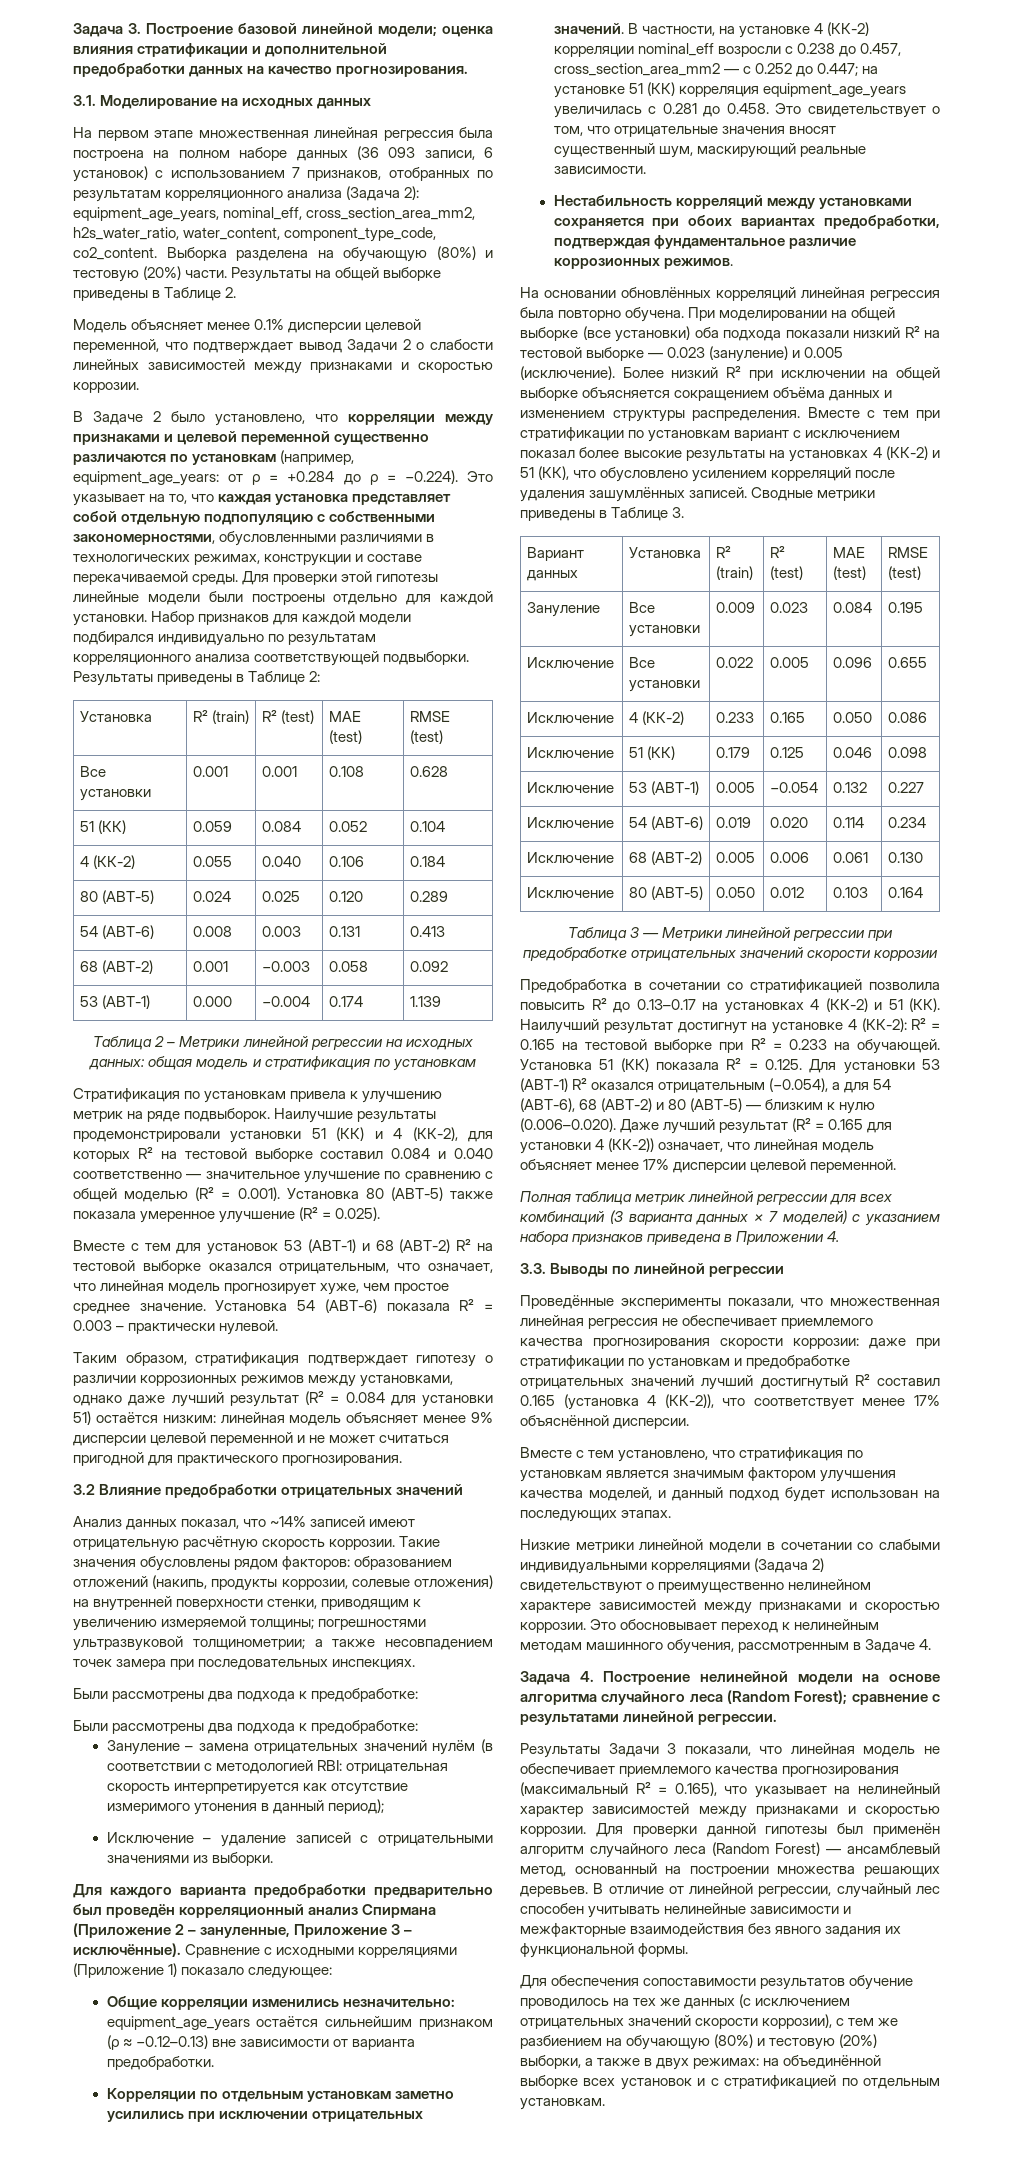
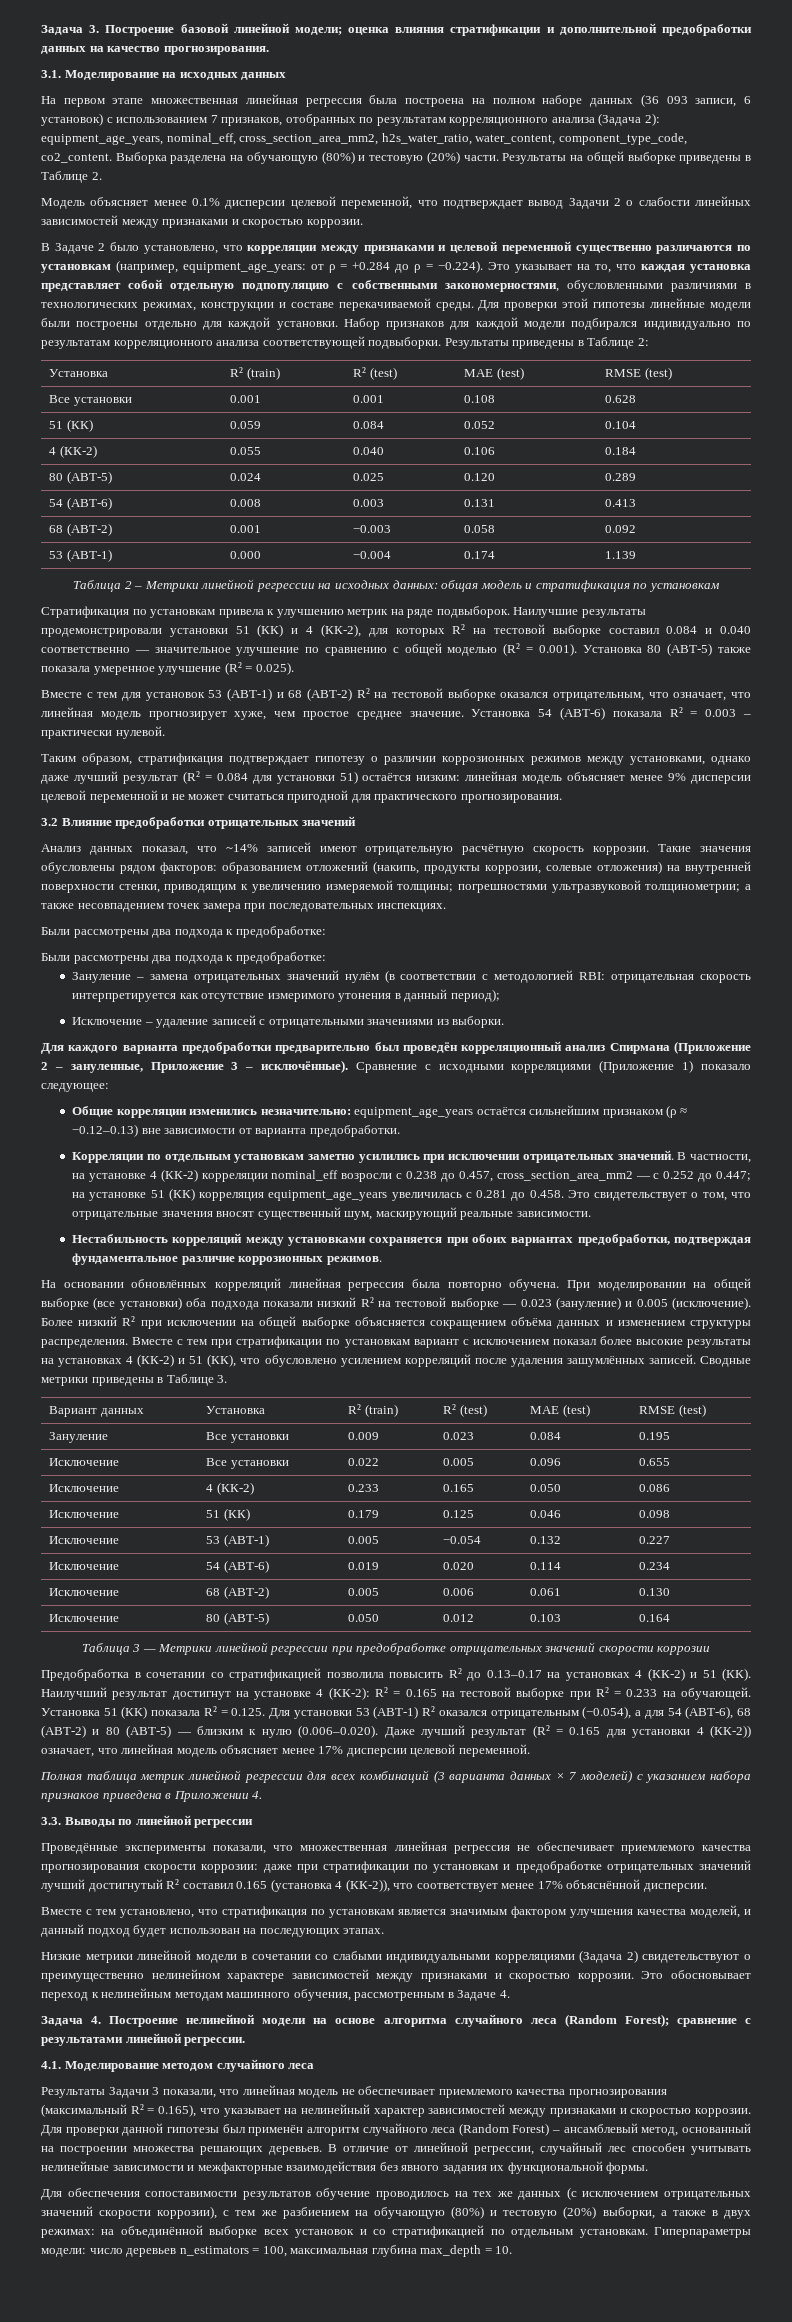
+ 4.1. Моделирование методом случайного леса
- Для проверки данной гипотезы был применён алгоритм случайного леса (Random Forest) — ансамблевый метод, основанный на построении множества решающих деревьев.
+ Для проверки данной гипотезы был применён алгоритм случайного леса (Random Forest) – ансамблевый метод, основанный на построении множества решающих деревьев.
- Для обеспечения сопоставимости результатов обучение проводилось на тех же данных (с исключением отрицательных значений скорости коррозии), с тем же разбиением на обучающую (80%) и тестовую (20%) выборки, а также в двух режимах: на объединённой выборке всех установок и с стратификацией по отдельным установкам.
+ Для обеспечения сопоставимости результатов обучение проводилось на тех же данных (с исключением отрицательных значений скорости коррозии), с тем же разбиением на обучающую (80%) и тестовую (20%) выборки, а также в двух режимах: на объединённой выборке всех установок и со стратификацией по отдельным установкам.
+ Гиперпараметры модели: число деревьев n_estimators = 100, максимальная глубина max_depth = 10.

